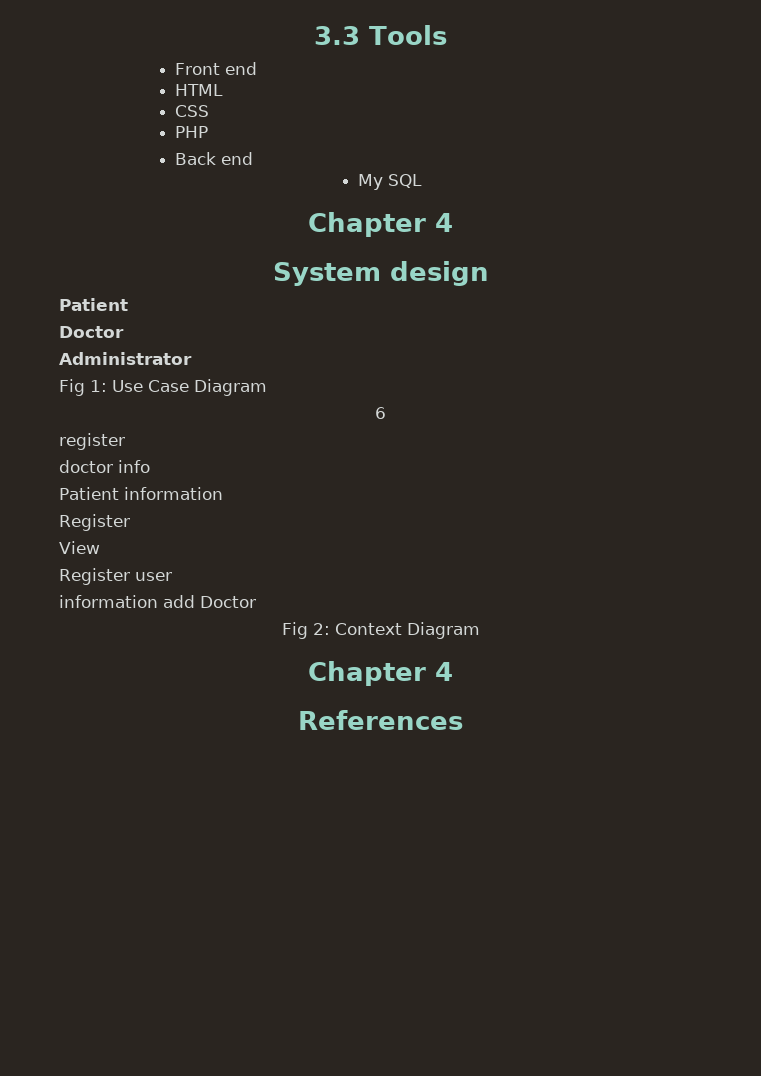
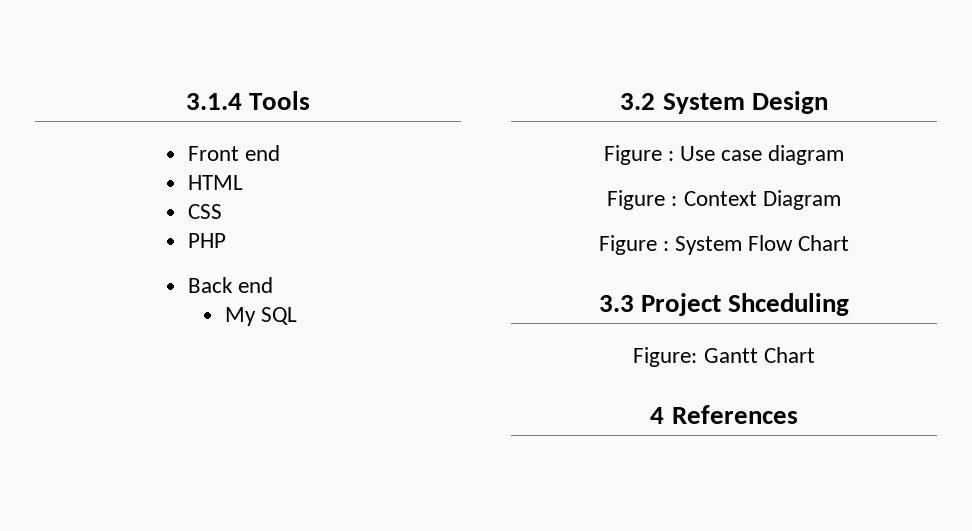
- 3.3 Tools
+ 3.1.4 Tools
  My SQL
- Chapter 4
- System design
- Patient
- Doctor
- Administrator
- Fig 1: Use Case Diagram
- 6
- register
- doctor info
- Patient information
- Register
- View
- Register user
- information add Doctor
- Fig 2: Context Diagram
- Chapter 4
- References
+ 3.2 System Design
+ Figure : Use case diagram
+ Figure : Context Diagram
+ Figure : System Flow Chart
+ 3.3 Project Shceduling
+ Figure: Gantt Chart
+ 4 References

